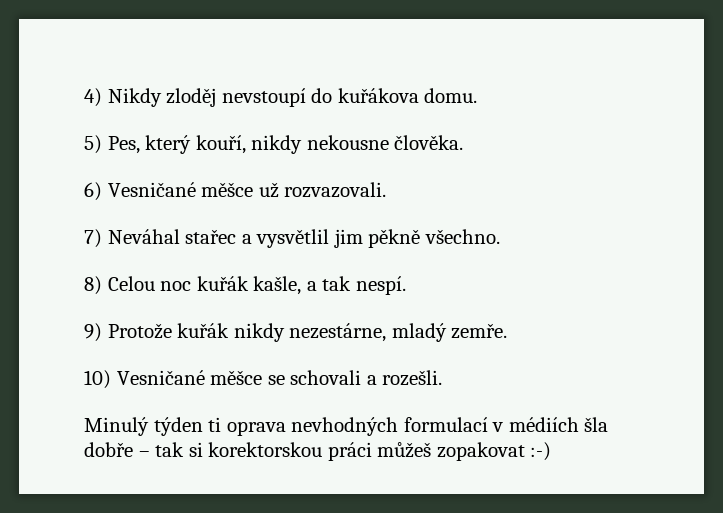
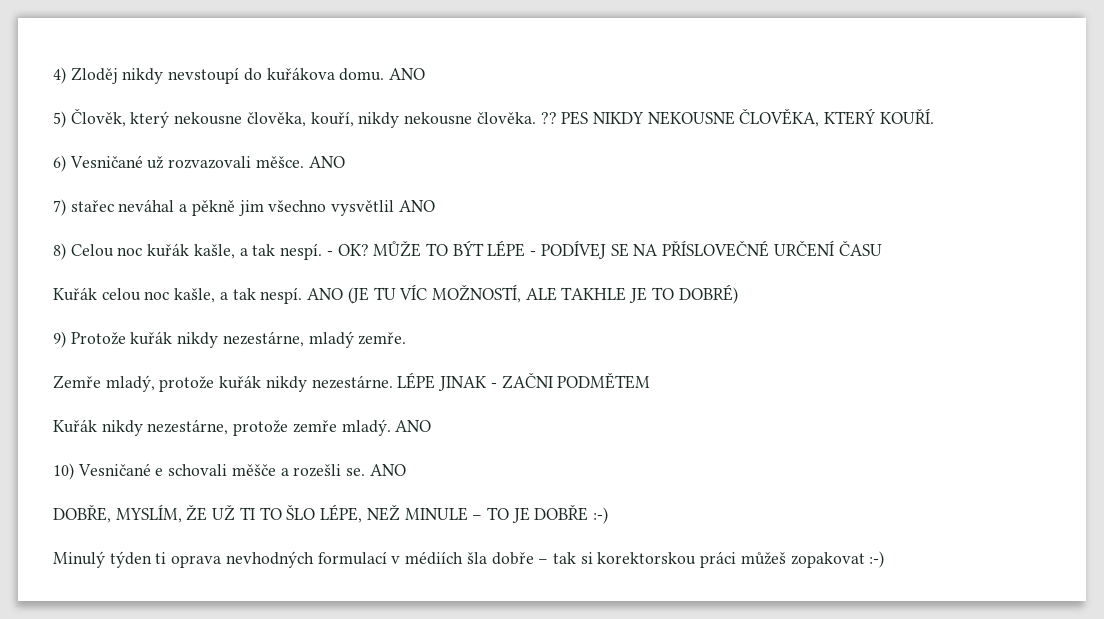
- 4) Nikdy zloděj nevstoupí do kuřákova domu.
+ 4) Zloděj nikdy nevstoupí do kuřákova domu. ANO
- 5) Pes, který kouří, nikdy nekousne člověka.
- 6) Vesničané měšce už rozvazovali.
- 7) Neváhal stařec a vysvětlil jim pěkně všechno.
+ 5) Člověk, který nekousne člověka, kouří, nikdy nekousne člověka. ?? PES NIKDY NEKOUSNE ČLOVĚKA, KTERÝ KOUŘÍ.
+ 6) Vesničané už rozvazovali měšce. ANO
+ 7) stařec neváhal a pěkně jim všechno vysvětlil ANO
+ - OK? MŮŽE TO BÝT LÉPE - PODÍVEJ SE NA PŘÍSLOVEČNÉ URČENÍ ČASU
+ Kuřák celou noc kašle, a tak nespí. ANO (JE TU VÍC MOŽNOSTÍ, ALE TAKHLE JE TO DOBRÉ)
- 10) Vesničané měšce se schovali a rozešli.
+ Zemře mladý, protože kuřák nikdy nezestárne. LÉPE JINAK - ZAČNI PODMĚTEM
+ Kuřák nikdy nezestárne, protože zemře mladý. ANO
+ 10) Vesničané e schovali měšče a rozešli se. ANO
+ DOBŘE, MYSLÍM, ŽE UŽ TI TO ŠLO LÉPE, NEŽ MINULE – TO JE DOBŘE :-)

